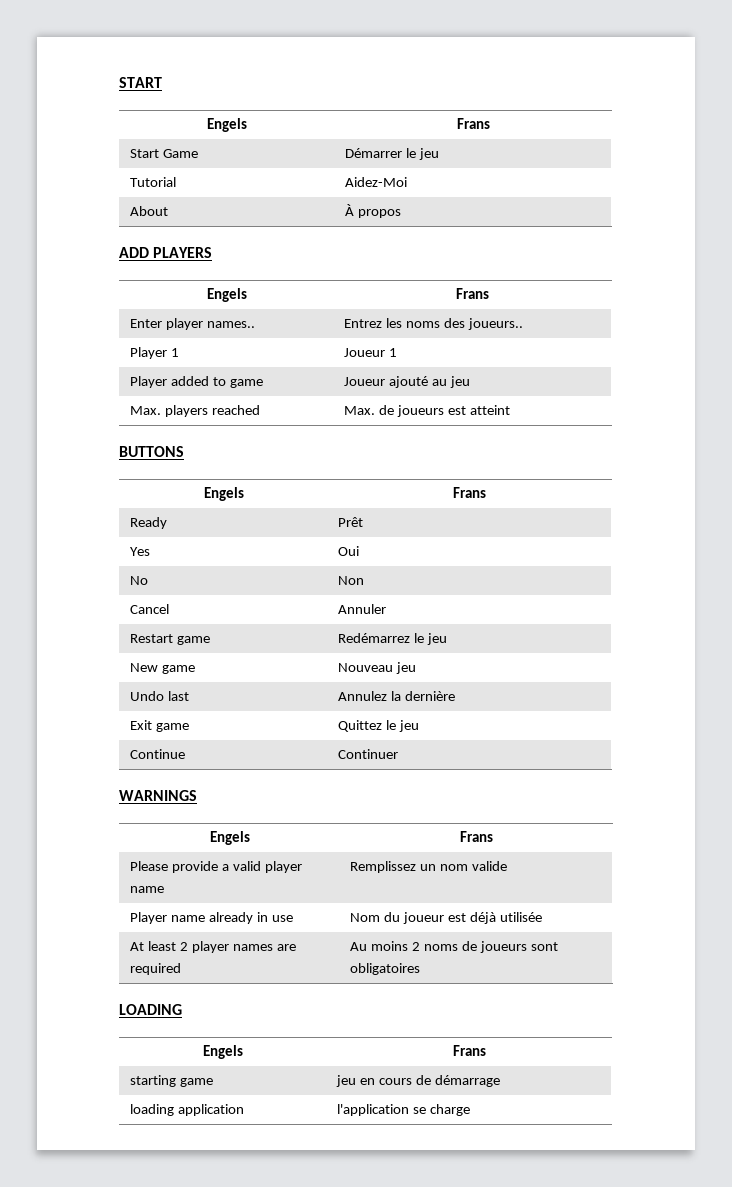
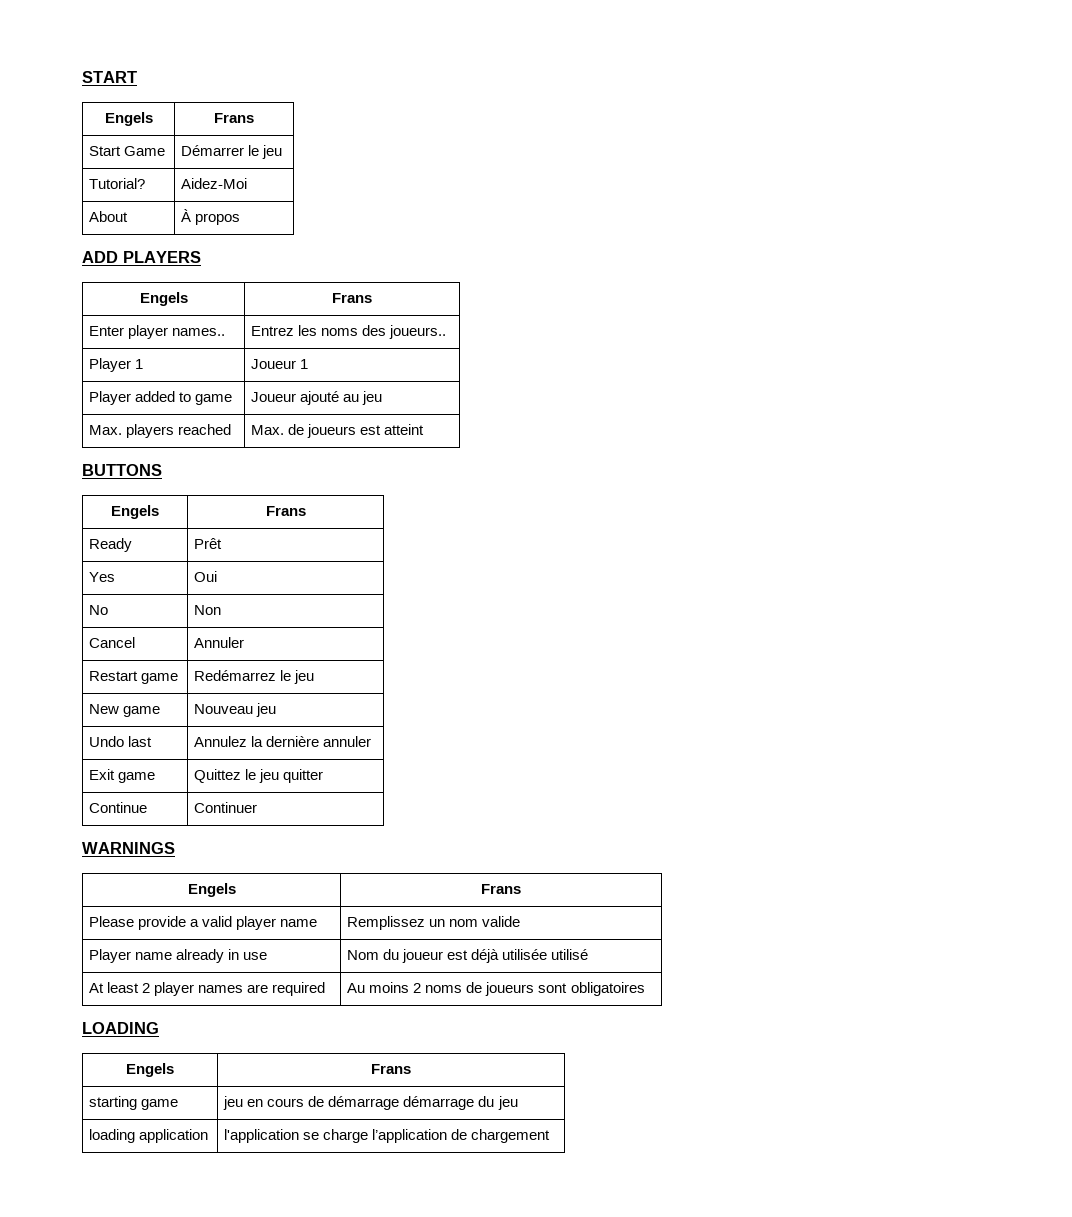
- Tutorial | Aidez-Moi
+ Tutorial? | Aidez-Moi
- Undo last | Annulez la dernière
+ Undo last | Annulez la dernière annuler
- Exit game | Quittez le jeu
+ Exit game | Quittez le jeu quitter
- Player name already in use | Nom du joueur est déjà utilisée
+ Player name already in use | Nom du joueur est déjà utilisée utilisé
- starting game | jeu en cours de démarrage
+ starting game | jeu en cours de démarrage démarrage du jeu
- loading application | l'application se charge
+ loading application | l'application se charge l’application de chargement

